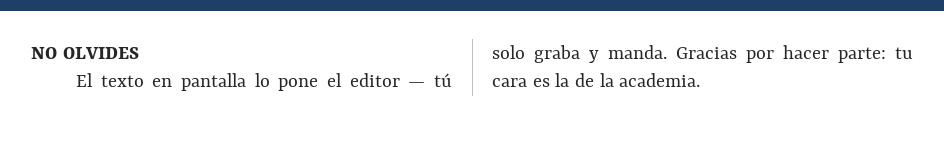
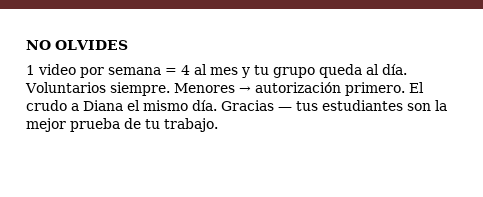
- El texto en pantalla lo pone el editor — tú solo graba y manda. Gracias por hacer parte: tu cara es la de la academia.
+ 1 video por semana = 4 al mes y tu grupo queda al día. Voluntarios siempre. Menores → autorización primero. El crudo a Diana el mismo día. Gracias — tus estudiantes son la mejor prueba de tu trabajo.

